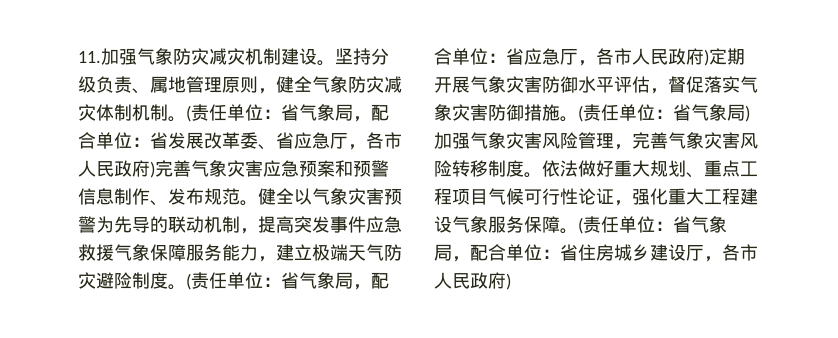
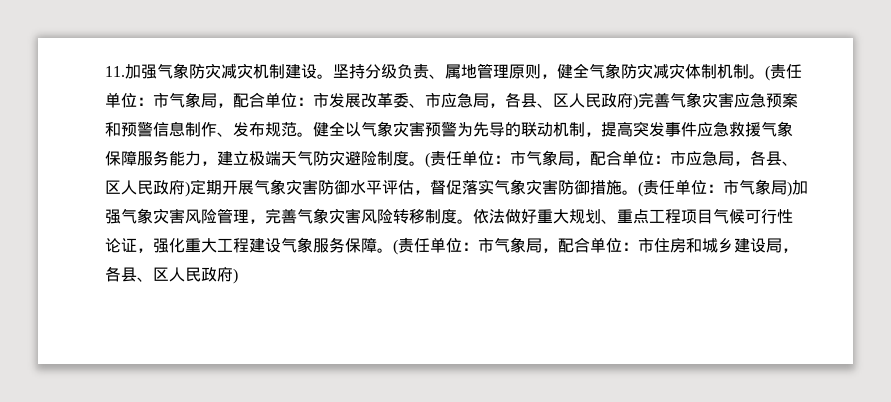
- (责任单位：省气象局，配合单位：省发展改革委、省应急厅，各市人民政府)完善气象灾害应急预案和预警信息制作、发布规范。
+ (责任单位：市气象局，配合单位：市发展改革委、市应急局，各县、区人民政府)完善气象灾害应急预案和预警信息制作、发布规范。
- (责任单位：省气象局，配合单位：省应急厅，各市人民政府)定期开展气象灾害防御水平评估，督促落实气象灾害防御措施。
+ (责任单位：市气象局，配合单位：市应急局，各县、区人民政府)定期开展气象灾害防御水平评估，督促落实气象灾害防御措施。
- (责任单位：省气象局)加强气象灾害风险管理，完善气象灾害风险转移制度。
+ (责任单位：市气象局)加强气象灾害风险管理，完善气象灾害风险转移制度。
- (责任单位：省气象局，配合单位：省住房城乡建设厅，各市人民政府)
+ (责任单位：市气象局，配合单位：市住房和城乡建设局，各县、区人民政府)

